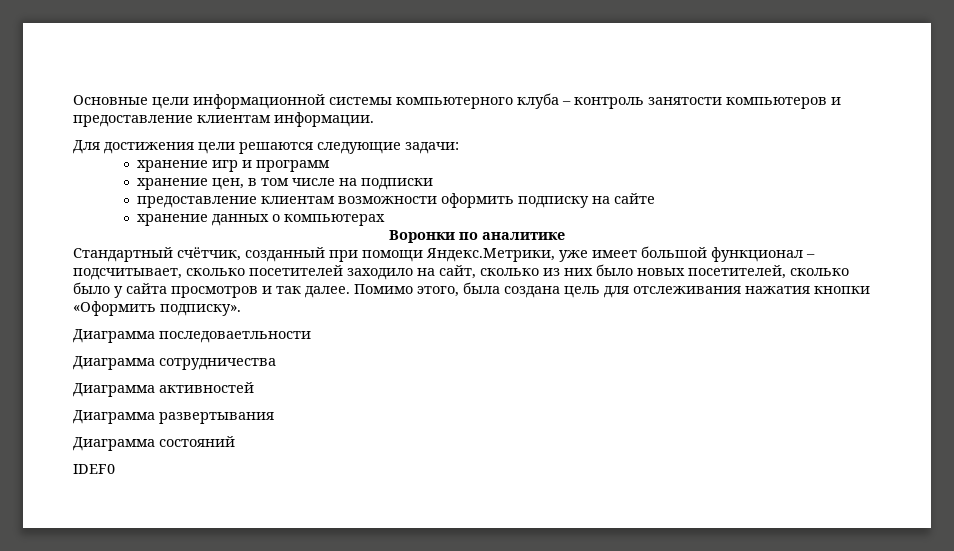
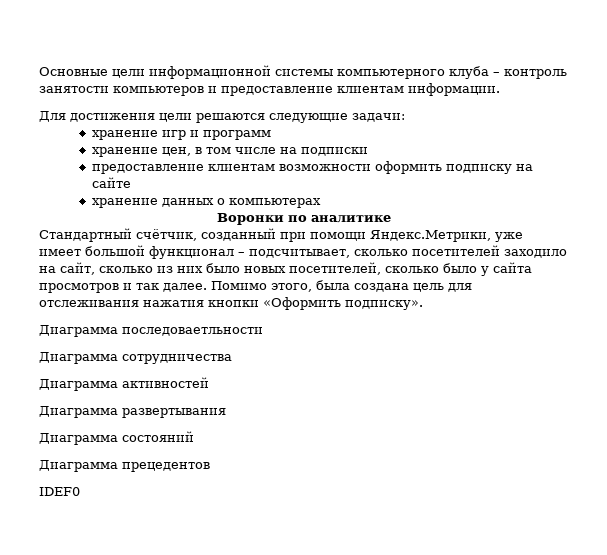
+ Диаграмма прецедентов

